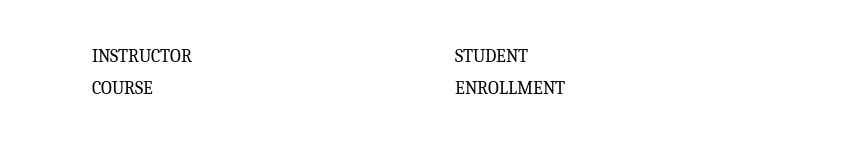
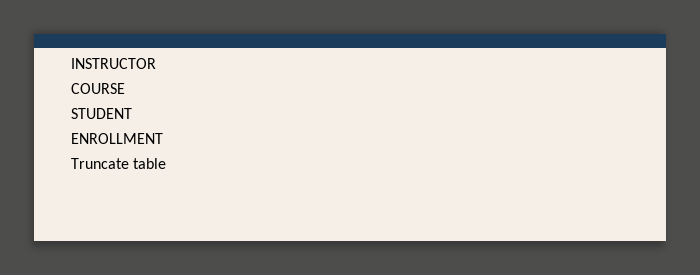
+ Truncate table

